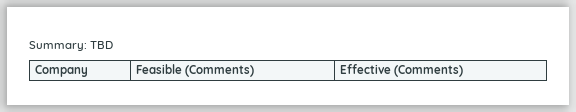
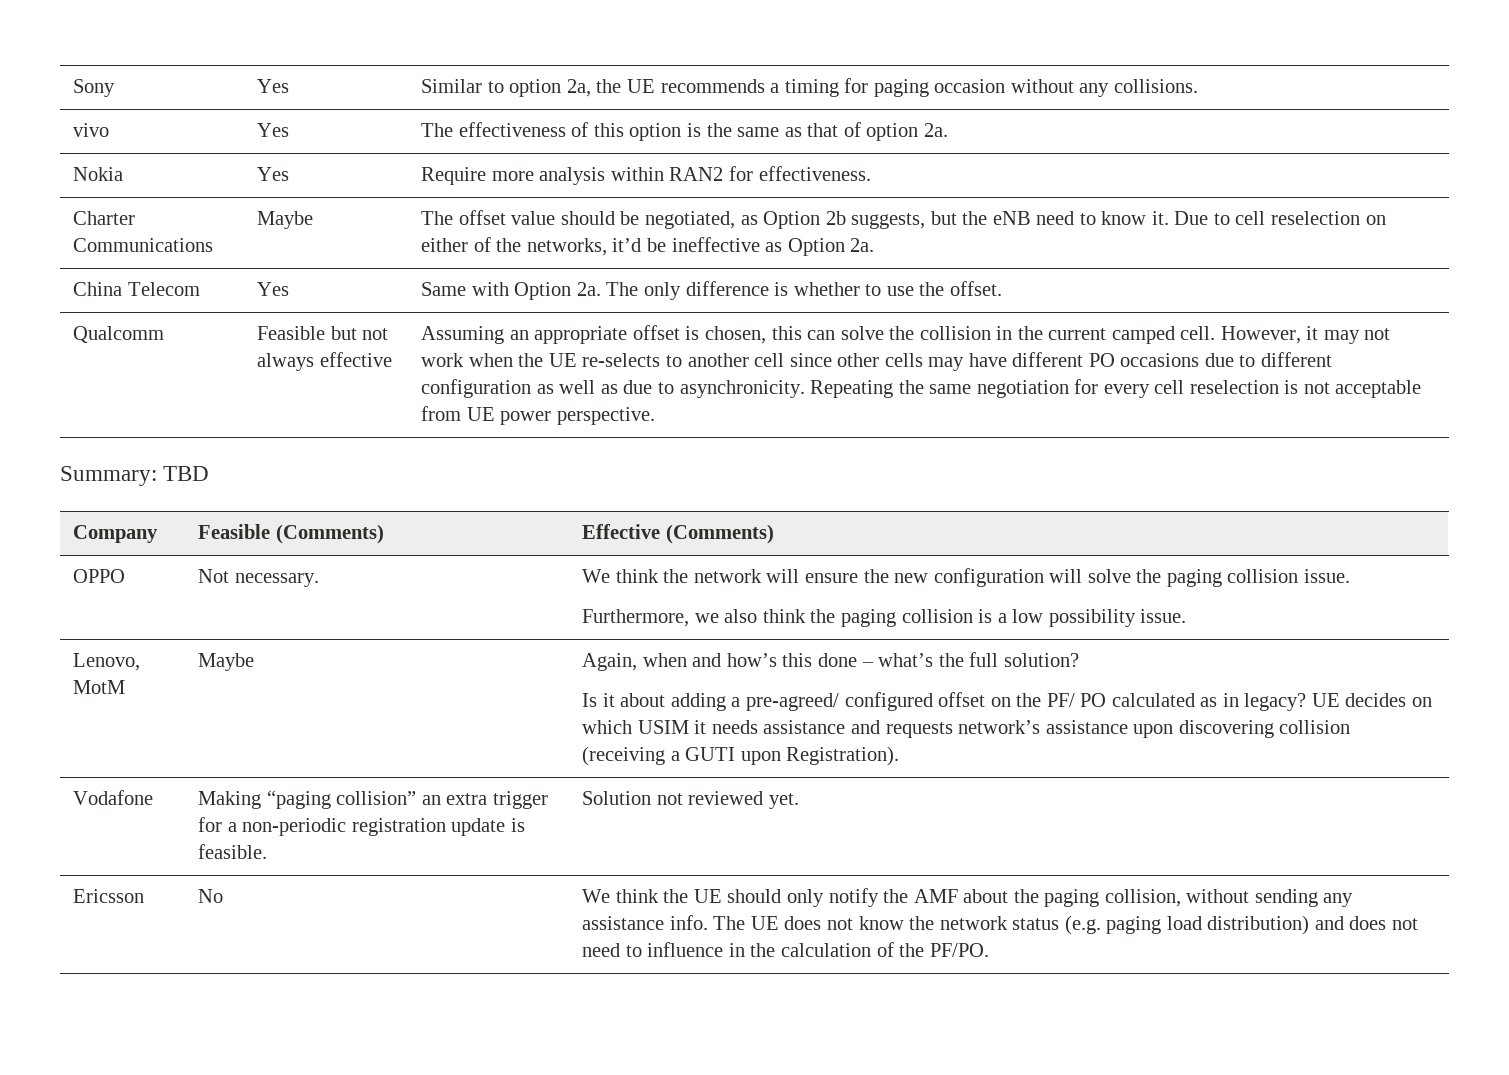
+ Sony | Yes | Similar to option 2a, the UE recommends a timing for paging occasion without any collisions.
+ vivo | Yes | The effectiveness of this option is the same as that of option 2a.
+ Nokia | Yes | Require more analysis within RAN2 for effectiveness.
+ Charter Communications | Maybe | The offset value should be negotiated, as Option 2b suggests, but the eNB need to know it. Due to cell reselection on either of the networks, it’d be ineffective as Option 2a.
+ China Telecom | Yes | Same with Option 2a. The only difference is whether to use the offset.
+ Qualcomm | Feasible but not always effective | Assuming an appropriate offset is chosen, this can solve the collision in the current camped cell. However, it may not work when the UE re-selects to another cell since other cells may have different PO occasions due to different configuration as well as due to asynchronicity. Repeating the same negotiation for every cell reselection is not acceptable from UE power perspective.
+ OPPO | Not necessary. | We think the network will ensure the new configuration will solve the paging collision issue.
+ Furthermore, we also think the paging collision is a low possibility issue.
+ Lenovo, MotM | Maybe | Again, when and how’s this done – what’s the full solution?
+ Is it about adding a pre-agreed/ configured offset on the PF/ PO calculated as in legacy? UE decides on which USIM it needs assistance and requests network’s assistance upon discovering collision (receiving a GUTI upon Registration).
+ Vodafone | Making “paging collision” an extra trigger for a non-periodic registration update is feasible. | Solution not reviewed yet.
+ Ericsson | No | We think the UE should only notify the AMF about the paging collision, without sending any assistance info. The UE does not know the network status (e.g. paging load distribution) and does not need to influence in the calculation of the PF/PO.

